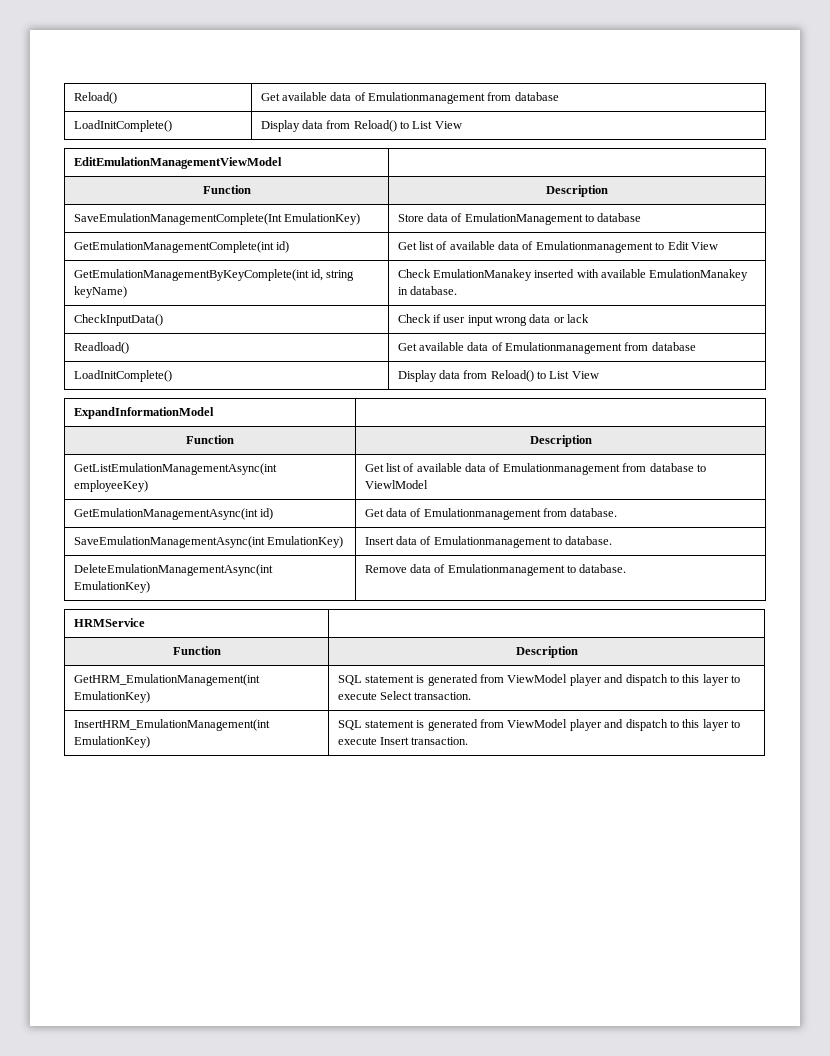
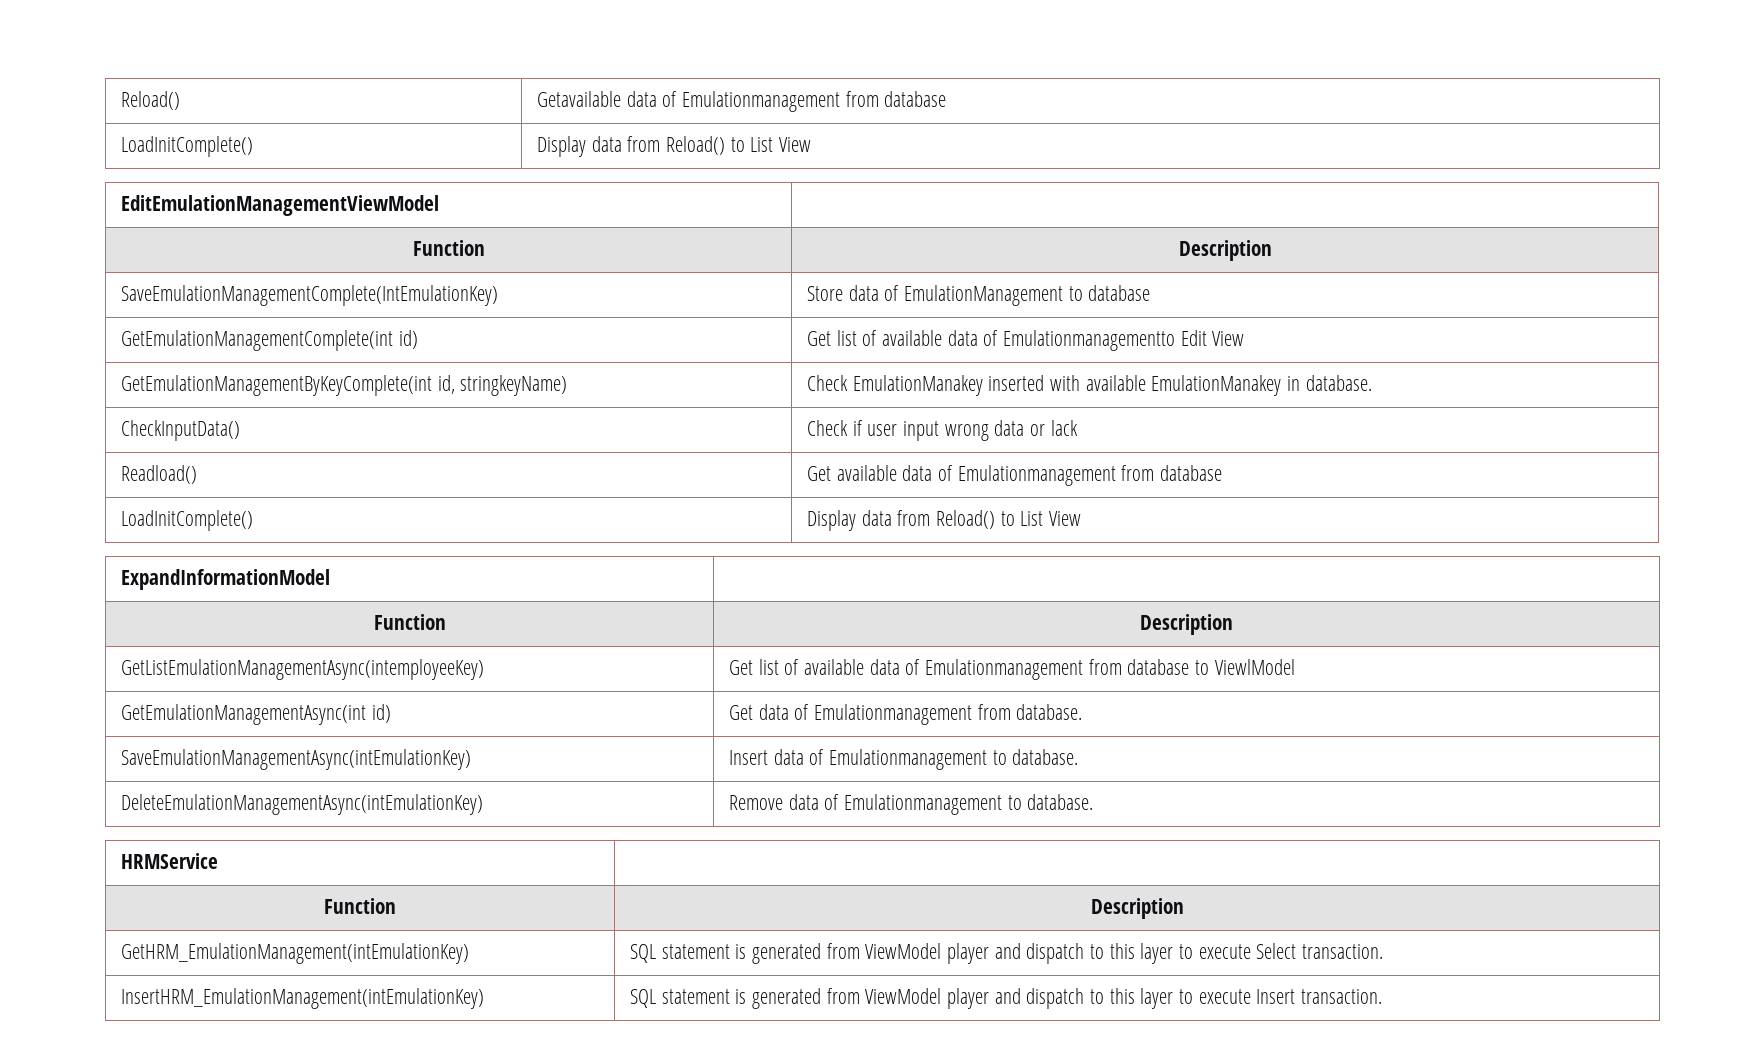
- Reload() | Get available data of Emulationmanagement from database
+ Reload() | Getavailable data of Emulationmanagement from database
- SaveEmulationManagementComplete(Int EmulationKey) | Store data of EmulationManagement to database
+ SaveEmulationManagementComplete(IntEmulationKey) | Store data of EmulationManagement to database
- GetEmulationManagementComplete(int id) | Get list of available data of Emulationmanagement to Edit View
+ GetEmulationManagementComplete(int id) | Get list of available data of Emulationmanagementto Edit View
- GetEmulationManagementByKeyComplete(int id, string keyName) | Check EmulationManakey inserted with available EmulationManakey in database.
+ GetEmulationManagementByKeyComplete(int id, stringkeyName) | Check EmulationManakey inserted with available EmulationManakey in database.
- GetListEmulationManagementAsync(int employeeKey) | Get list of available data of Emulationmanagement from database to ViewlModel
+ GetListEmulationManagementAsync(intemployeeKey) | Get list of available data of Emulationmanagement from database to ViewlModel
- SaveEmulationManagementAsync(int EmulationKey) | Insert data of Emulationmanagement to database.
+ SaveEmulationManagementAsync(intEmulationKey) | Insert data of Emulationmanagement to database.
- DeleteEmulationManagementAsync(int EmulationKey) | Remove data of Emulationmanagement to database.
+ DeleteEmulationManagementAsync(intEmulationKey) | Remove data of Emulationmanagement to database.
- GetHRM_EmulationManagement(int EmulationKey) | SQL statement is generated from ViewModel player and dispatch to this layer to execute Select transaction.
+ GetHRM_EmulationManagement(intEmulationKey) | SQL statement is generated from ViewModel player and dispatch to this layer to execute Select transaction.
- InsertHRM_EmulationManagement(int EmulationKey) | SQL statement is generated from ViewModel player and dispatch to this layer to execute Insert transaction.
+ InsertHRM_EmulationManagement(intEmulationKey) | SQL statement is generated from ViewModel player and dispatch to this layer to execute Insert transaction.

